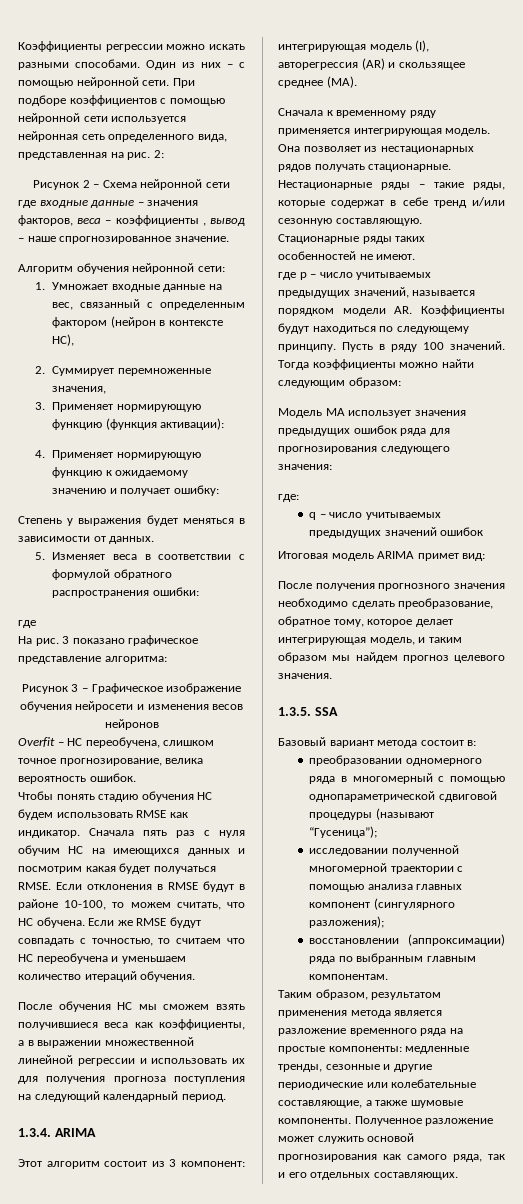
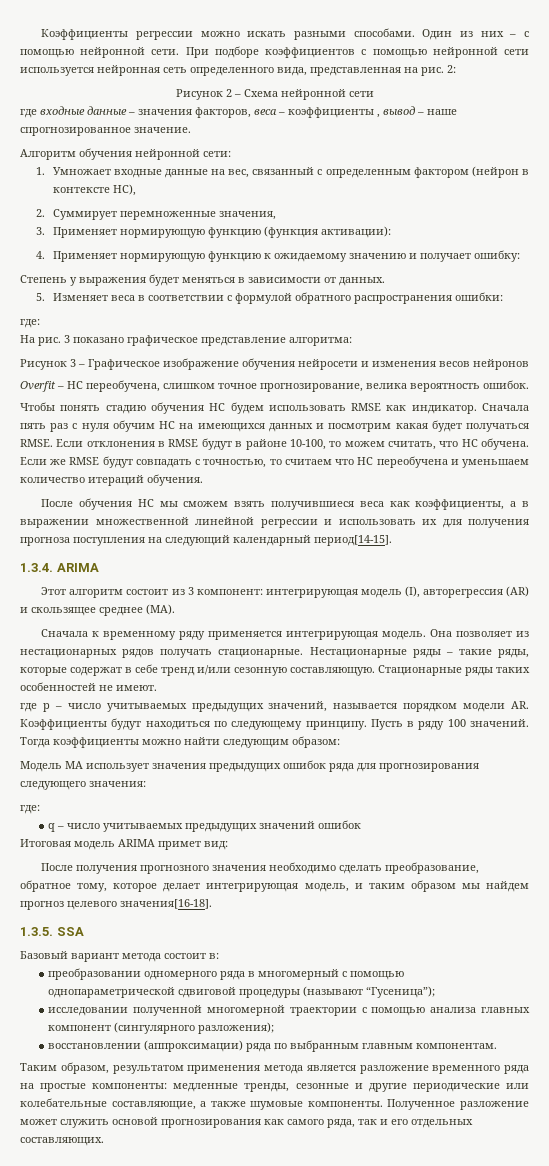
  5. Изменяет веса в соответствии с формулой обратного распространения ошибки:
- где
+ где:
- После обучения НС мы сможем взять получившиеся веса как коэффициенты, a в выражении множественной линейной регрессии и использовать их для получения прогноза поступления на следующий календарный период.
+ После обучения НС мы сможем взять получившиеся веса как коэффициенты, a в выражении множественной линейной регрессии и использовать их для получения прогноза поступления на следующий календарный период[14-15].
- После получения прогнозного значения необходимо сделать преобразование, обратное тому, которое делает интегрирующая модель, и таким образом мы найдем прогноз целевого значения.
+ После получения прогнозного значения необходимо сделать преобразование, обратное тому, которое делает интегрирующая модель, и таким образом мы найдем прогноз целевого значения[16-18].

